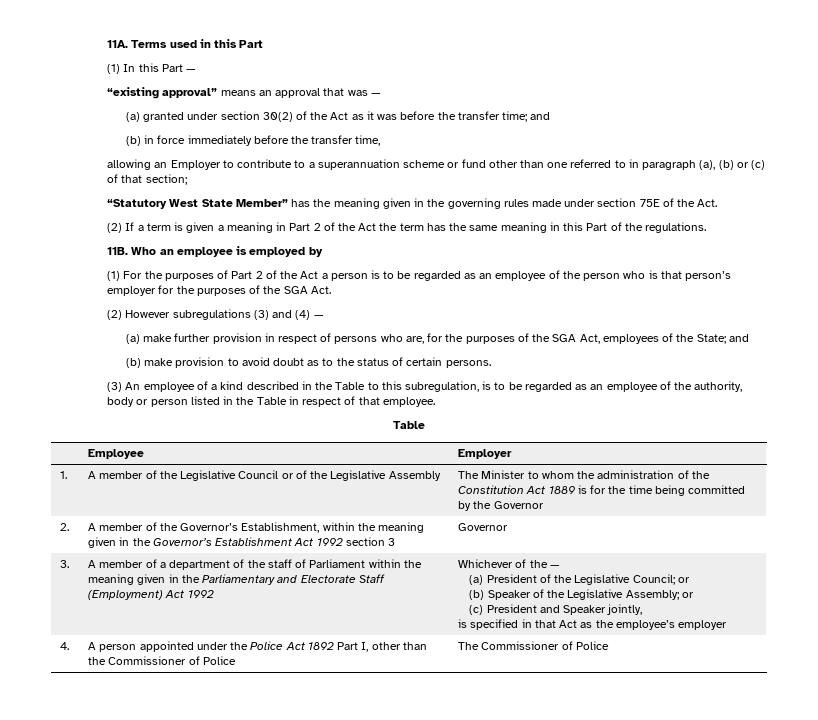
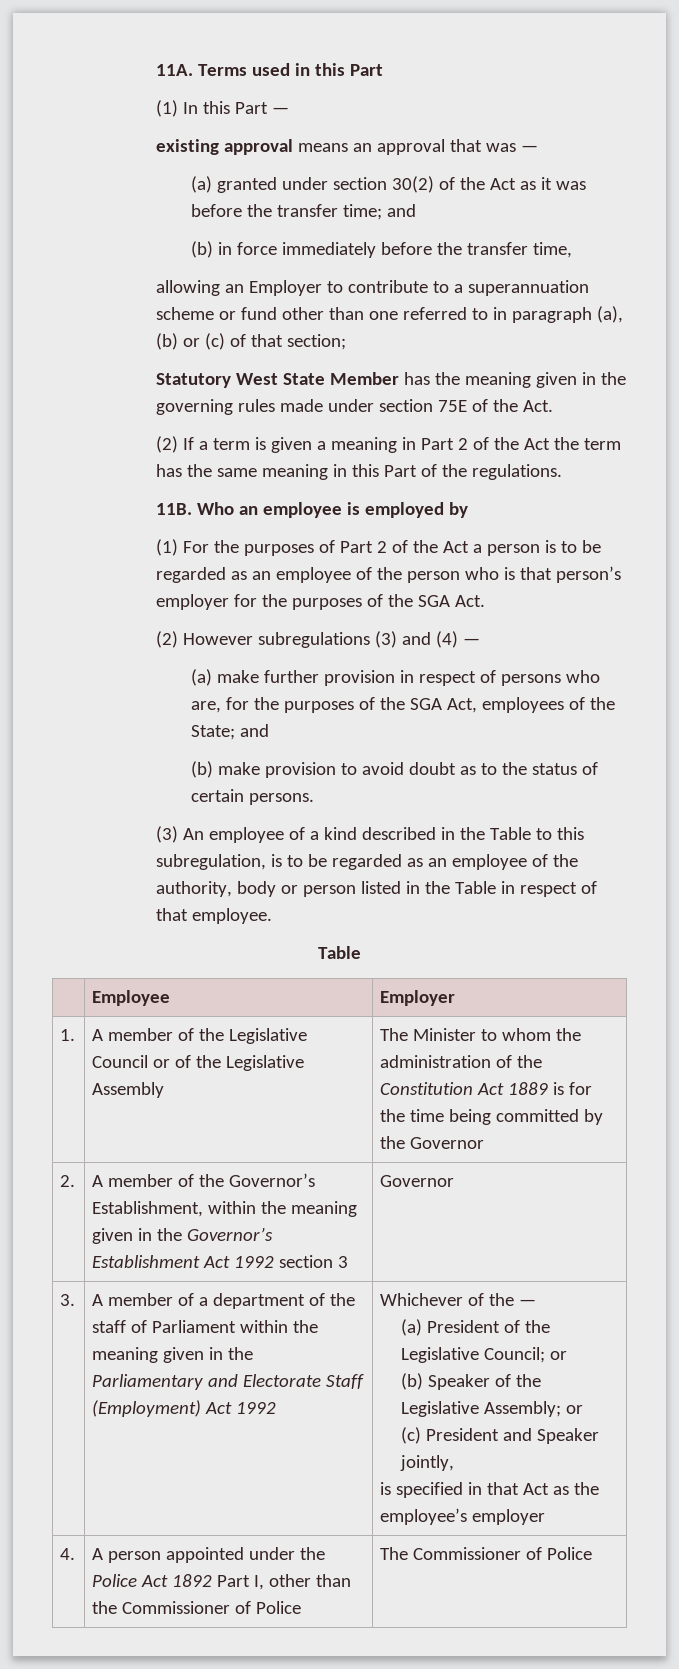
- “existing approval” means an approval that was —
+ existing approval means an approval that was —
- “Statutory West State Member” has the meaning given in the governing rules made under section 75E of the Act.
+ Statutory West State Member has the meaning given in the governing rules made under section 75E of the Act.

